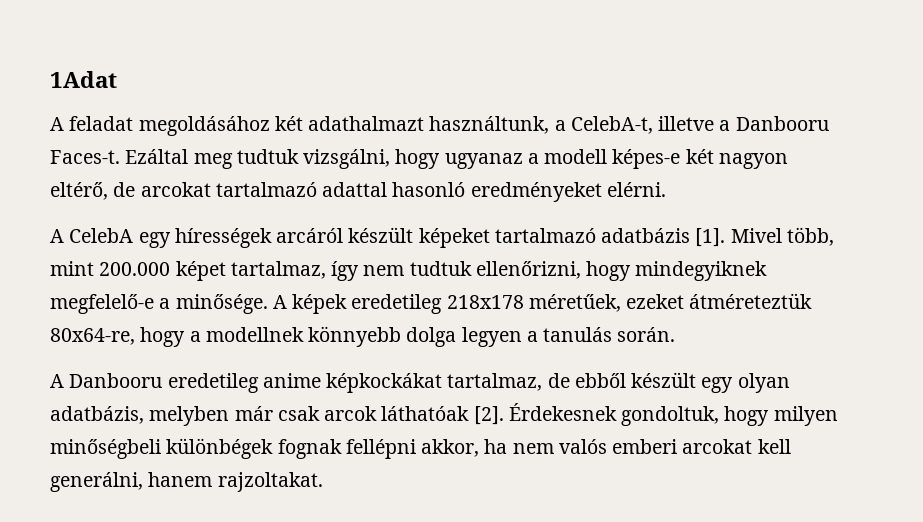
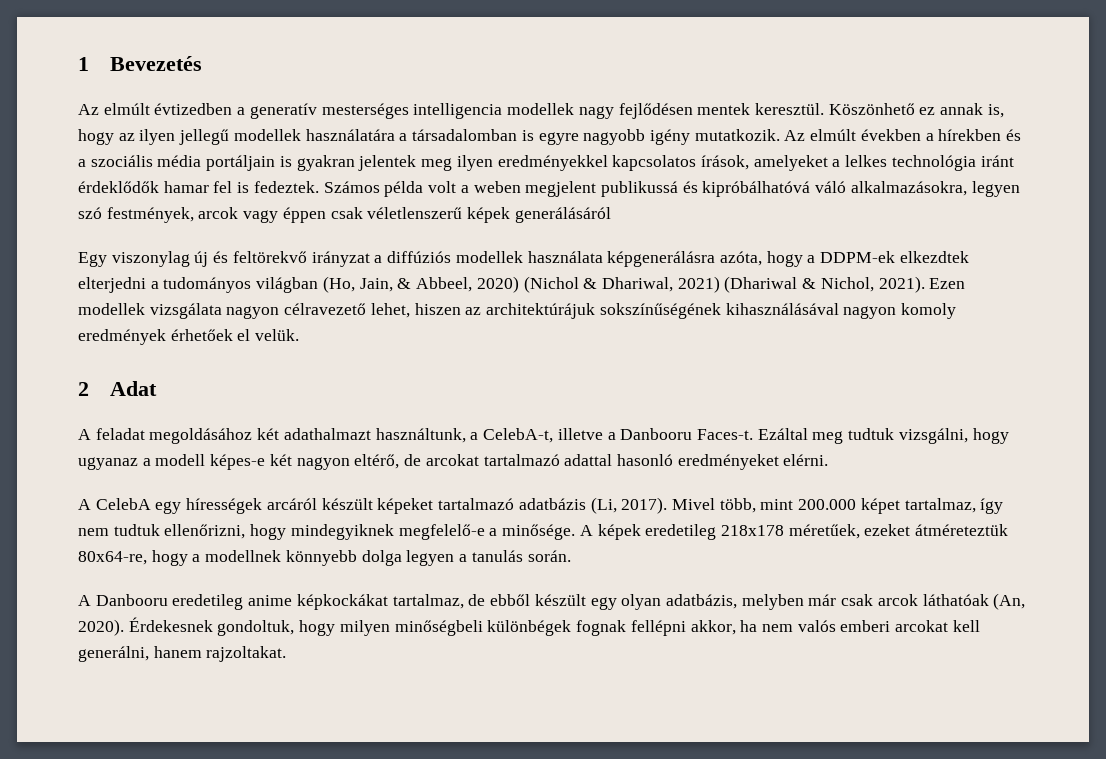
- 1Adat
+ 1 Bevezetés
+ Az elmúlt évtizedben a generatív mesterséges intelligencia modellek nagy fejlődésen mentek keresztül. Köszönhető ez annak is, hogy az ilyen jellegű modellek használatára a társadalomban is egyre nagyobb igény mutatkozik. Az elmúlt években a hírekben és a szociális média portáljain is gyakran jelentek meg ilyen eredményekkel kapcsolatos írások, amelyeket a lelkes technológia iránt érdeklődők hamar fel is fedeztek. Számos példa volt a weben megjelent publikussá és kipróbálhatóvá váló alkalmazásokra, legyen szó festmények, arcok vagy éppen csak véletlenszerű képek generálásáról
+ Egy viszonylag új és feltörekvő irányzat a diffúziós modellek használata képgenerálásra azóta, hogy a DDPM-ek elkezdtek elterjedni a tudományos világban (Ho, Jain, & Abbeel, 2020) (Nichol & Dhariwal, 2021) (Dhariwal & Nichol, 2021). Ezen modellek vizsgálata nagyon célravezető lehet, hiszen az architektúrájuk sokszínűségének kihasználásával nagyon komoly eredmények érhetőek el velük.
+ 2 Adat
- A CelebA egy hírességek arcáról készült képeket tartalmazó adatbázis [1].
+ A CelebA egy hírességek arcáról készült képeket tartalmazó adatbázis (Li, 2017).
- A Danbooru eredetileg anime képkockákat tartalmaz, de ebből készült egy olyan adatbázis, melyben már csak arcok láthatóak [2].
+ A Danbooru eredetileg anime képkockákat tartalmaz, de ebből készült egy olyan adatbázis, melyben már csak arcok láthatóak (An, 2020).

